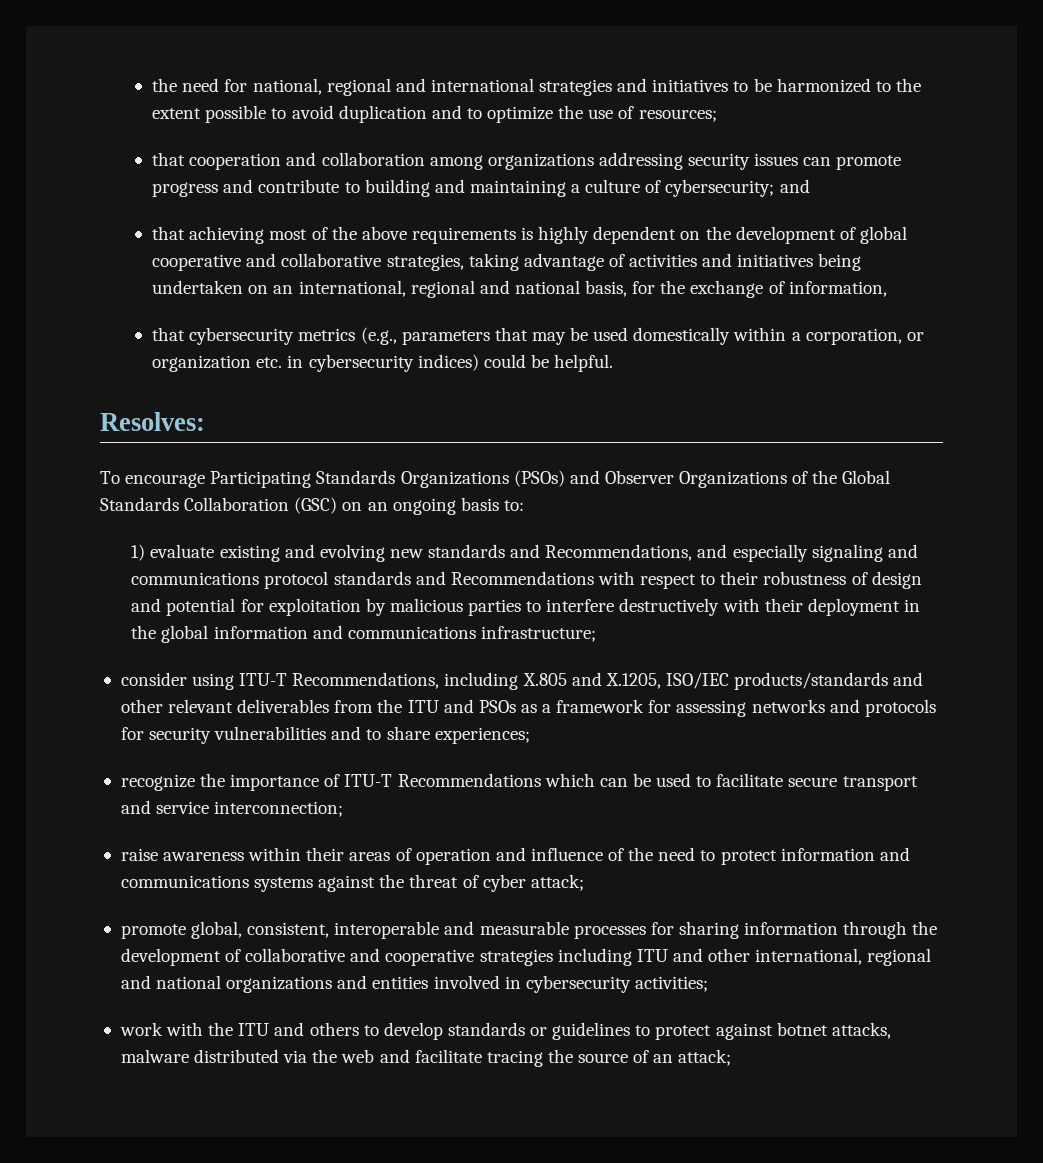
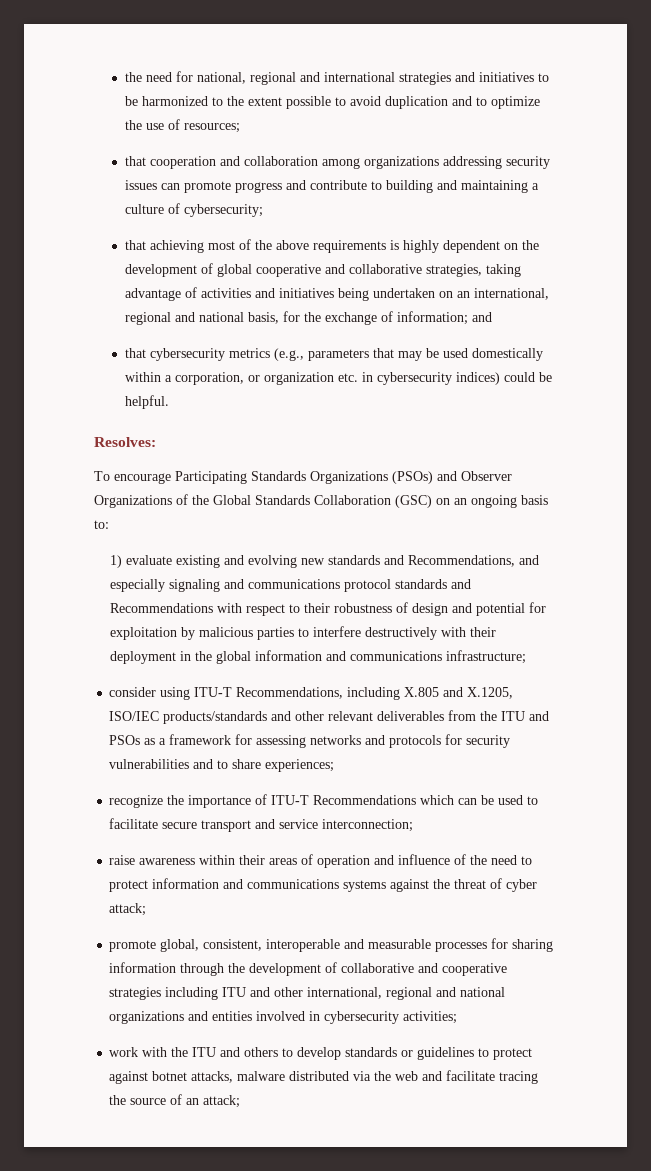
- that cooperation and collaboration among organizations addressing security issues can promote progress and contribute to building and maintaining a culture of cybersecurity; and
+ that cooperation and collaboration among organizations addressing security issues can promote progress and contribute to building and maintaining a culture of cybersecurity;
- that achieving most of the above requirements is highly dependent on the development of global cooperative and collaborative strategies, taking advantage of activities and initiatives being undertaken on an international, regional and national basis, for the exchange of information,
+ that achieving most of the above requirements is highly dependent on the development of global cooperative and collaborative strategies, taking advantage of activities and initiatives being undertaken on an international, regional and national basis, for the exchange of information; and

